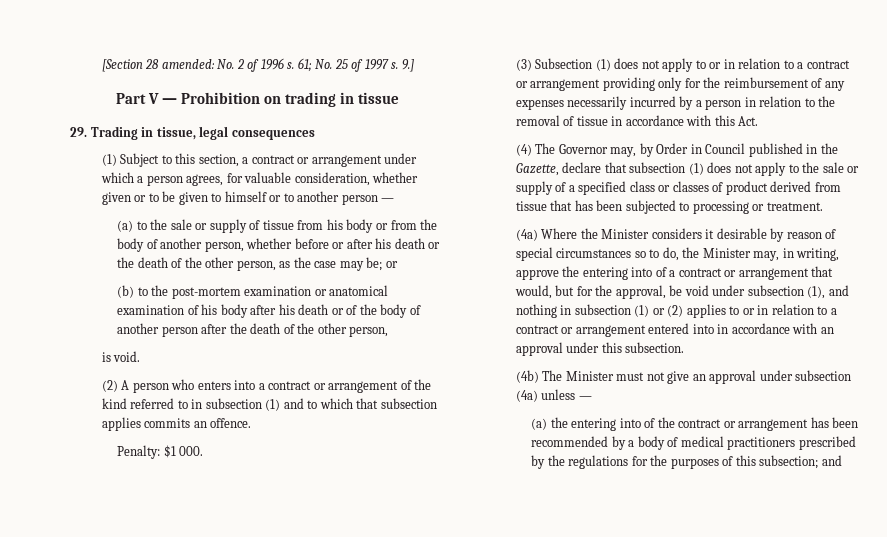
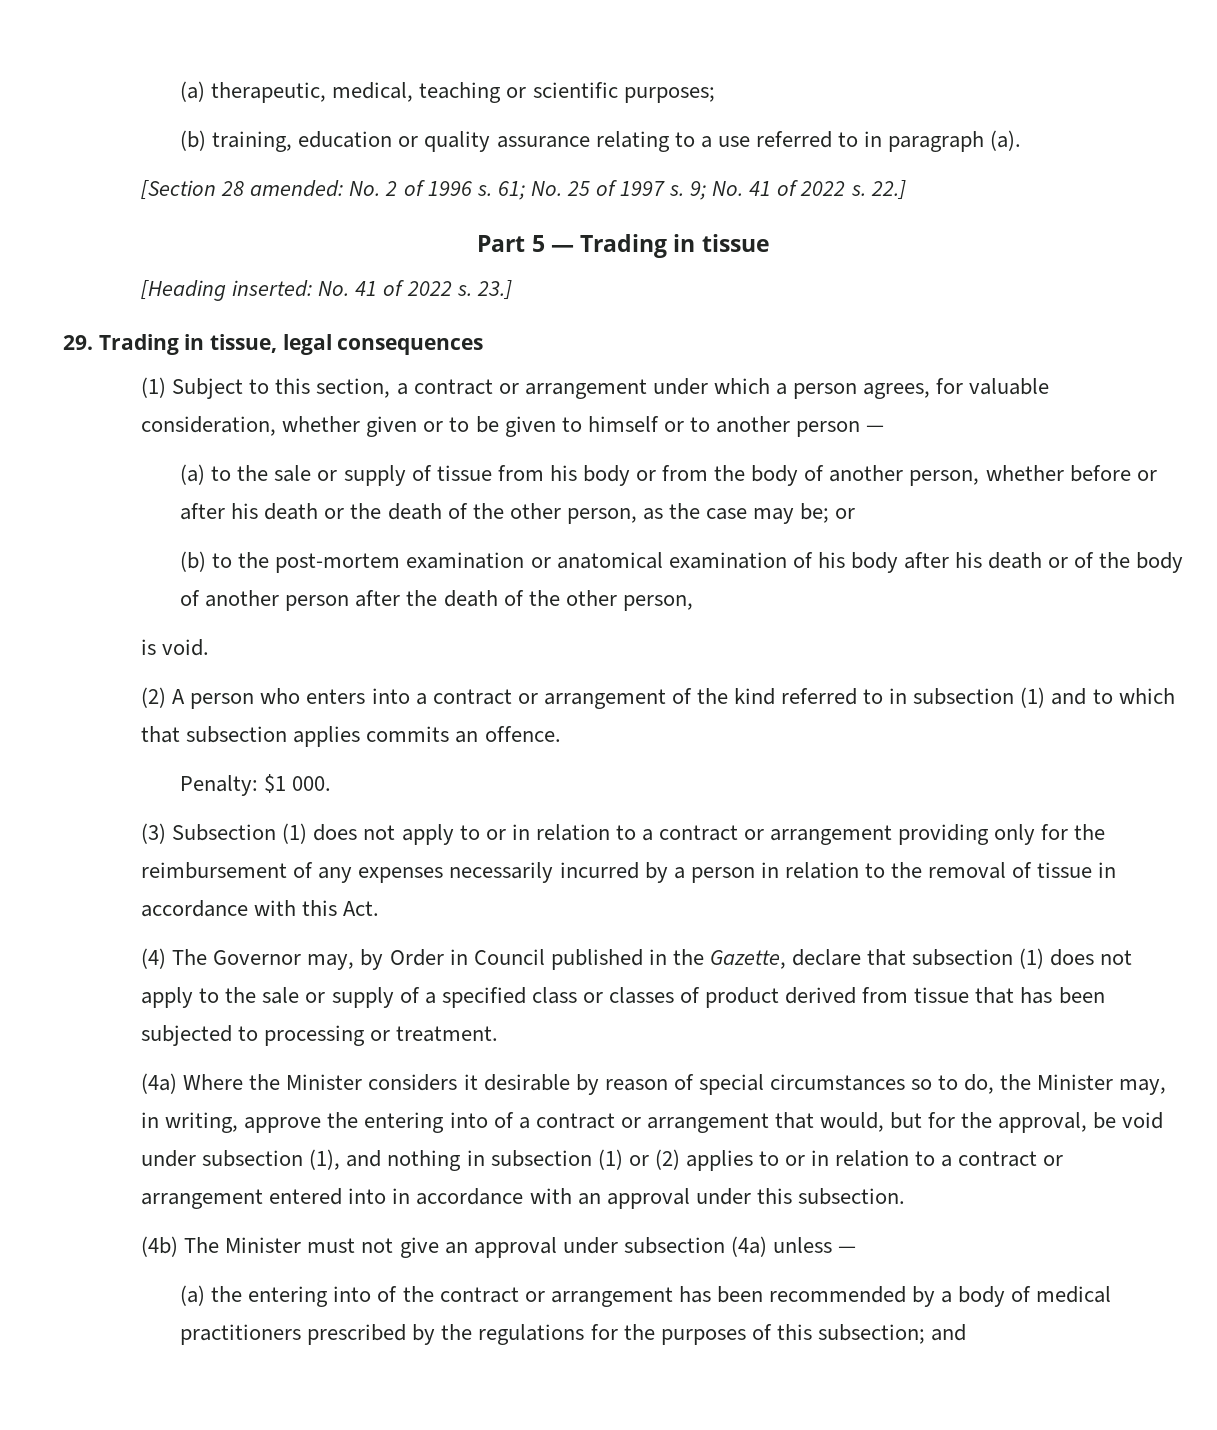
+ (a) therapeutic, medical, teaching or scientific purposes;
+ (b) training, education or quality assurance relating to a use referred to in paragraph (a).
- 9.]
- Part V — Prohibition on trading in tissue
+ 9; No. 41 of 2022 s. 22.]
+ Part 5 — Trading in tissue
+ [Heading inserted: No. 41 of 2022 s. 23.]

